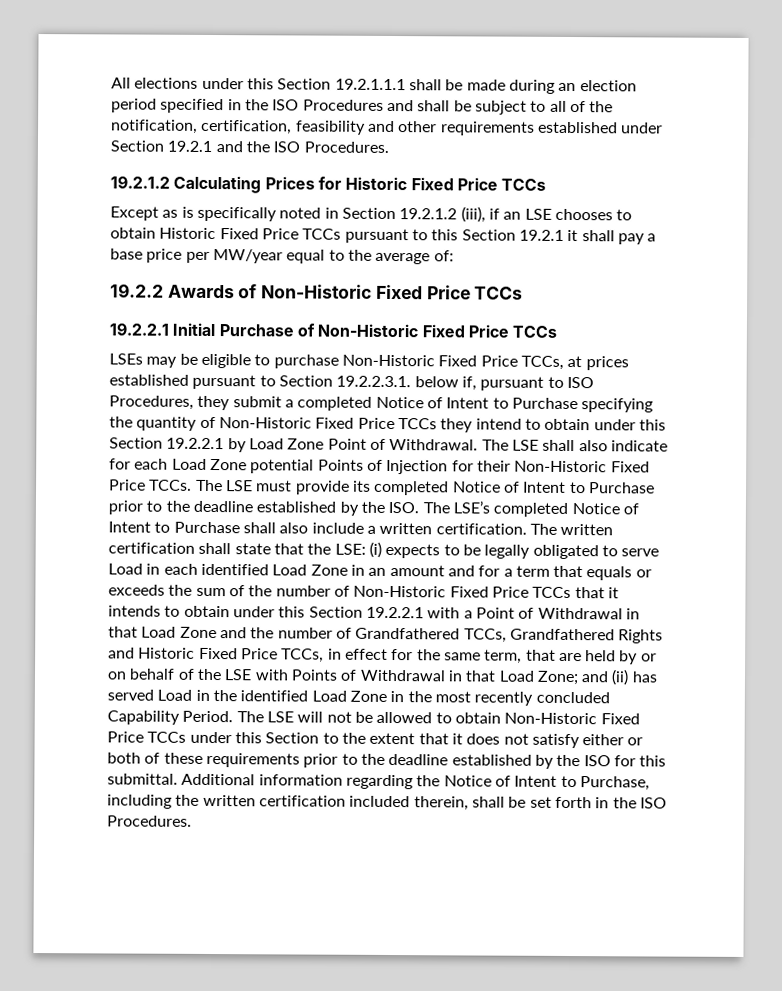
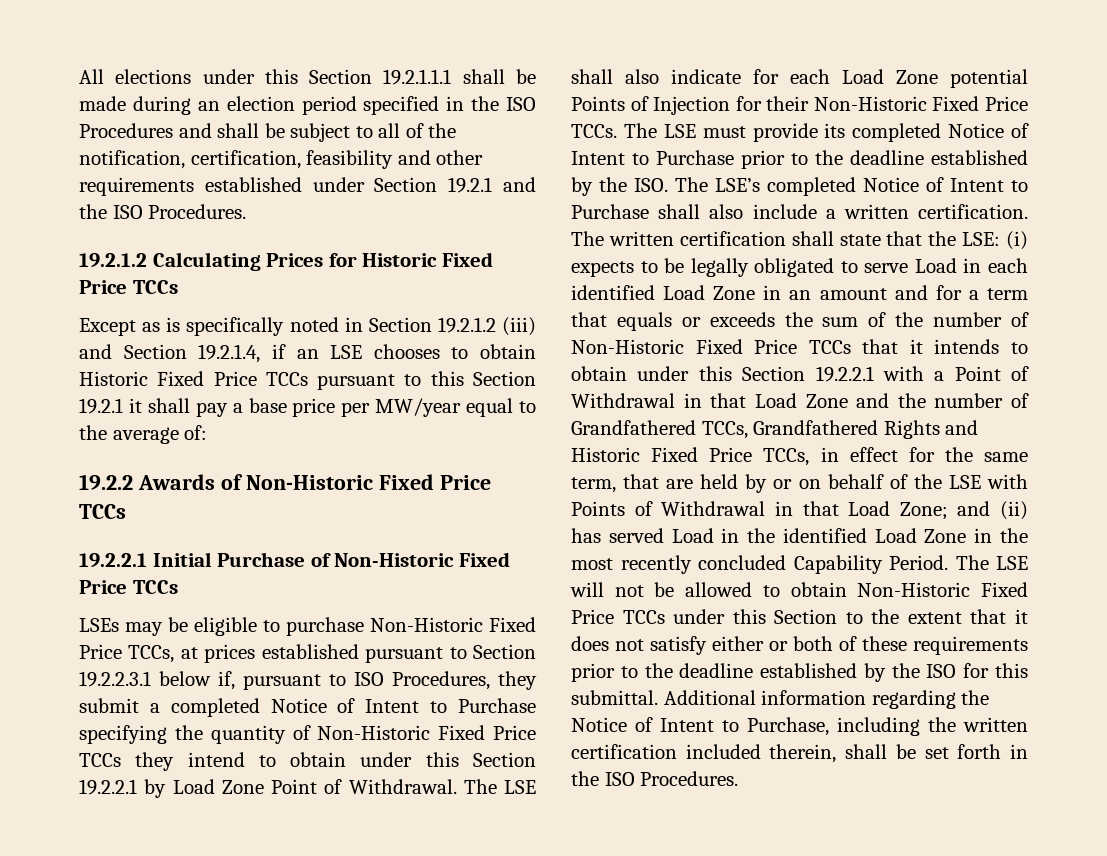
- Except as is specifically noted in Section 19.2.1.2 (iii), if an LSE chooses to obtain Historic Fixed Price TCCs pursuant to this Section 19.2.1 it shall pay a base price per MW/year equal to the average of:
+ Except as is specifically noted in Section 19.2.1.2 (iii) and Section 19.2.1.4, if an LSE chooses to obtain Historic Fixed Price TCCs pursuant to this Section 19.2.1 it shall pay a base price per MW/year equal to the average of:
- LSEs may be eligible to purchase Non-Historic Fixed Price TCCs, at prices established pursuant to Section 19.2.2.3.1. below if, pursuant to ISO Procedures, they submit a completed Notice of Intent to Purchase specifying the quantity of Non-Historic Fixed Price TCCs they intend to obtain under this Section 19.2.2.1 by Load Zone Point of Withdrawal.
+ LSEs may be eligible to purchase Non-Historic Fixed Price TCCs, at prices established pursuant to Section 19.2.2.3.1 below if, pursuant to ISO Procedures, they submit a completed Notice of Intent to Purchase specifying the quantity of Non-Historic Fixed Price TCCs they intend to obtain under this Section 19.2.2.1 by Load Zone Point of Withdrawal.

